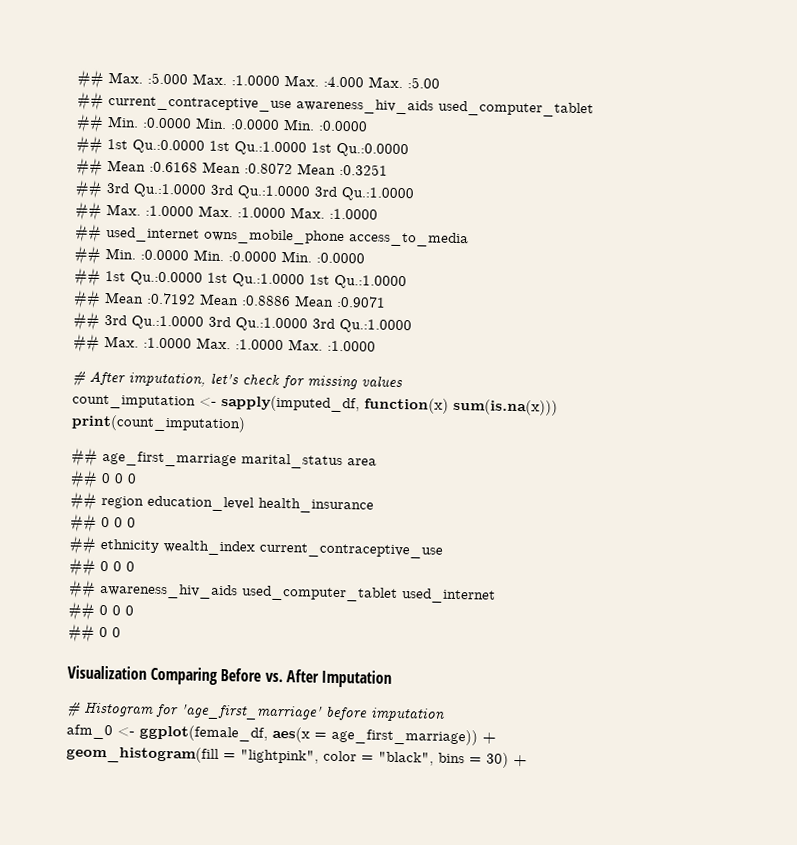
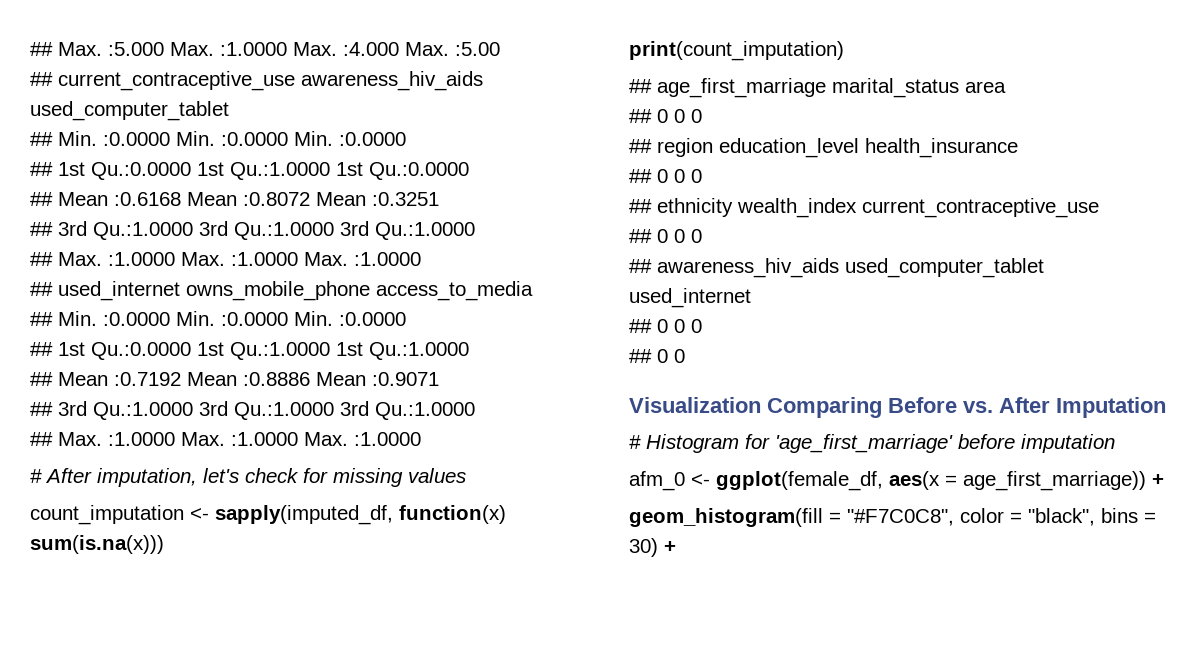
- geom_histogram(fill = "lightpink", color = "black", bins = 30) +
+ geom_histogram(fill = "#F7C0C8", color = "black", bins = 30) +

